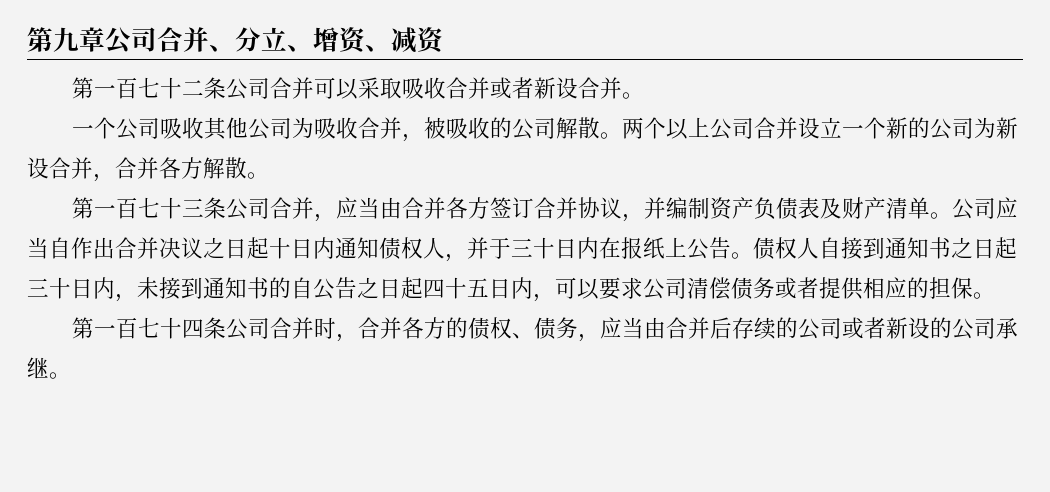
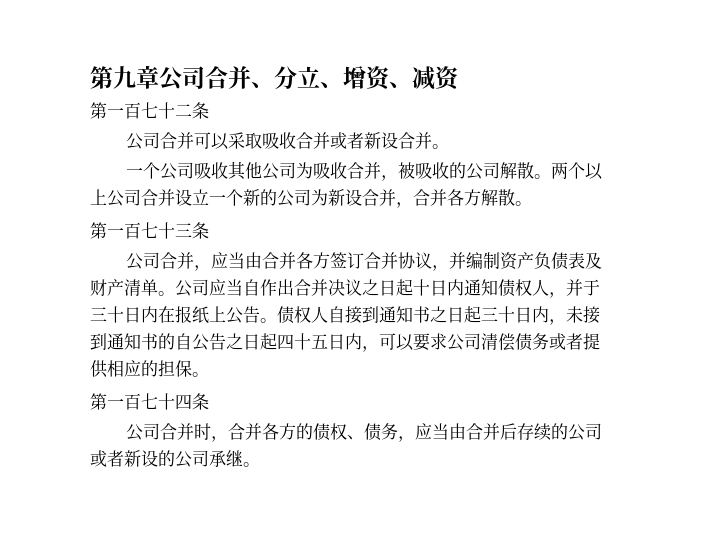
- 第一百七十二条公司合并可以采取吸收合并或者新设合并。
+ 第一百七十二条
+ 公司合并可以采取吸收合并或者新设合并。
- 第一百七十三条公司合并，应当由合并各方签订合并协议，并编制资产负债表及财产清单。
+ 第一百七十三条
+ 公司合并，应当由合并各方签订合并协议，并编制资产负债表及财产清单。
- 第一百七十四条公司合并时，合并各方的债权、债务，应当由合并后存续的公司或者新设的公司承继。
+ 第一百七十四条
+ 公司合并时，合并各方的债权、债务，应当由合并后存续的公司或者新设的公司承继。

